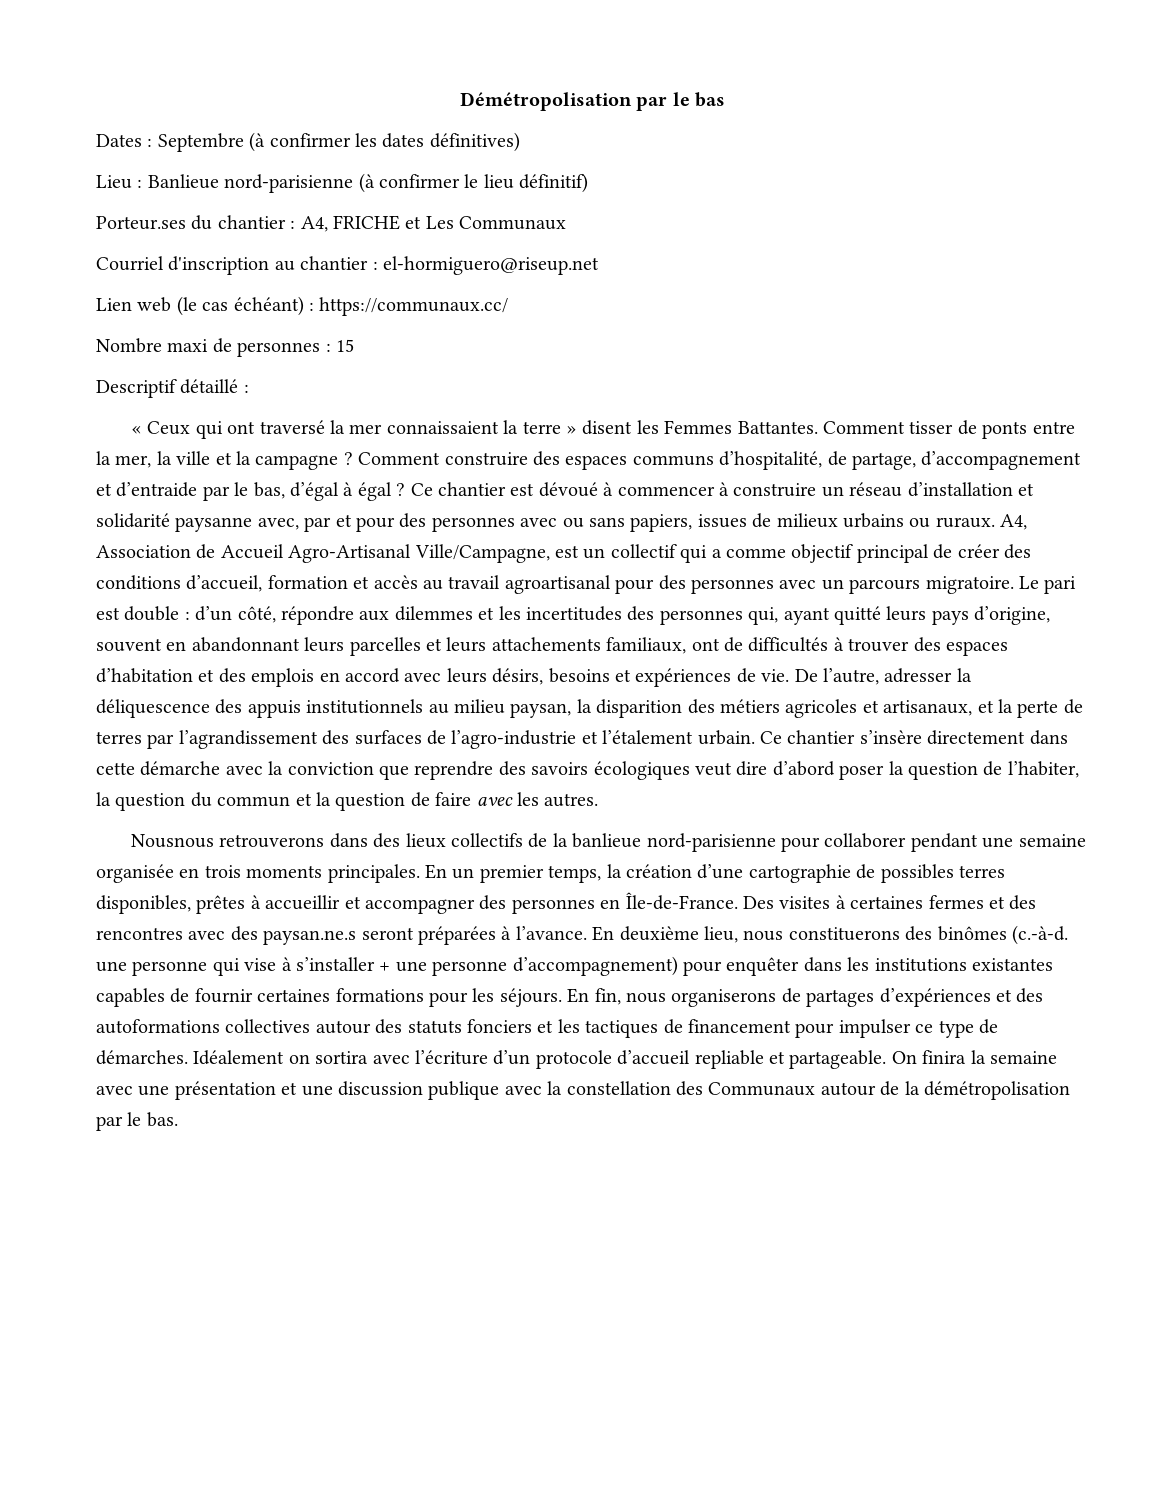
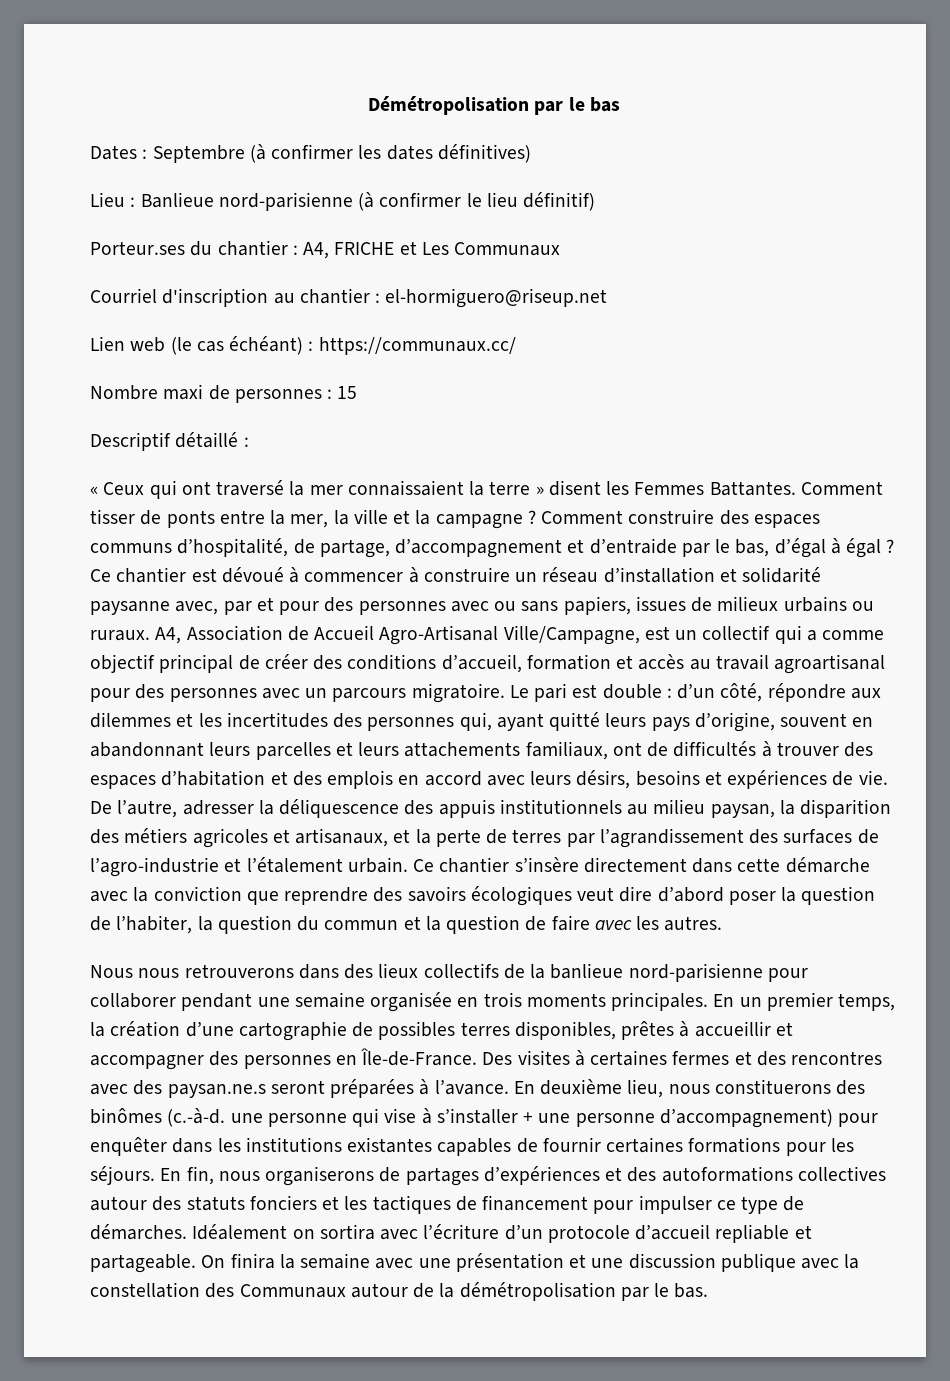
- Nousnous retrouverons dans des lieux collectifs de la banlieue nord-parisienne pour collaborer pendant une semaine organisée en trois moments principales.
+ Nous nous retrouverons dans des lieux collectifs de la banlieue nord-parisienne pour collaborer pendant une semaine organisée en trois moments principales.

